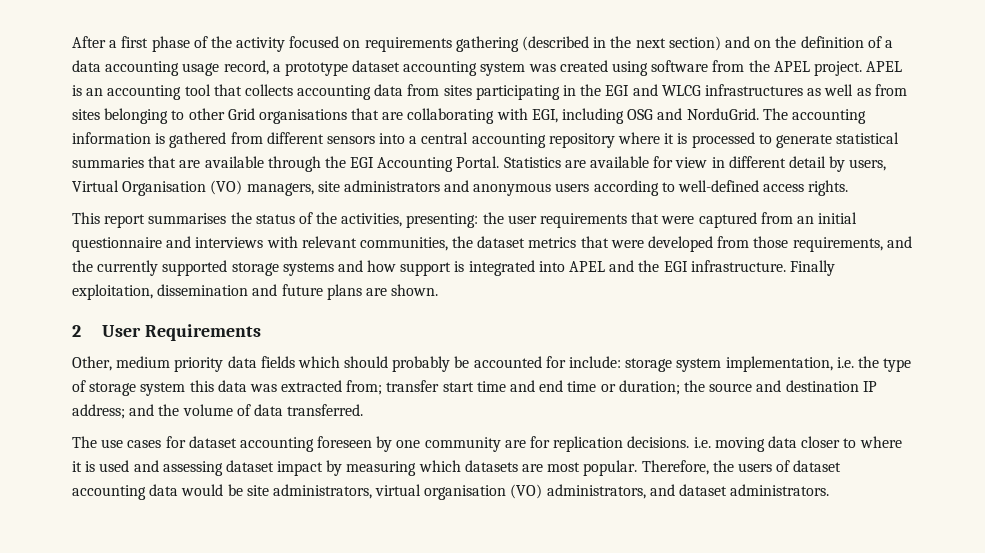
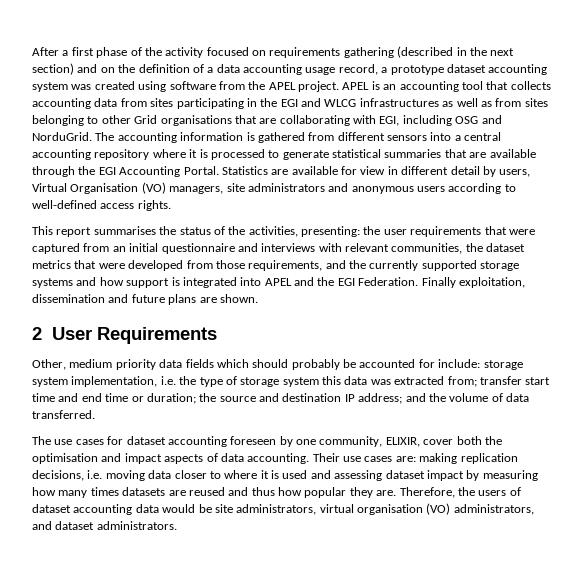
- This report summarises the status of the activities, presenting: the user requirements that were captured from an initial questionnaire and interviews with relevant communities, the dataset metrics that were developed from those requirements, and the currently supported storage systems and how support is integrated into APEL and the EGI infrastructure.
+ This report summarises the status of the activities, presenting: the user requirements that were captured from an initial questionnaire and interviews with relevant communities, the dataset metrics that were developed from those requirements, and the currently supported storage systems and how support is integrated into APEL and the EGI Federation.
- The use cases for dataset accounting foreseen by one community are for replication decisions. i.e. moving data closer to where it is used and assessing dataset impact by measuring which datasets are most popular.
+ The use cases for dataset accounting foreseen by one community, ELIXIR, cover both the optimisation and impact aspects of data accounting. Their use cases are: making replication decisions, i.e. moving data closer to where it is used and assessing dataset impact by measuring how many times datasets are reused and thus how popular they are.

